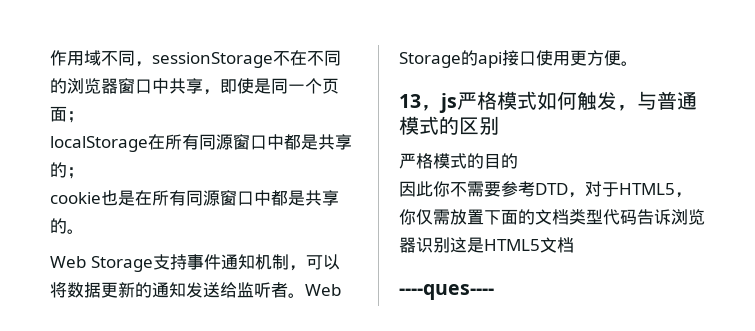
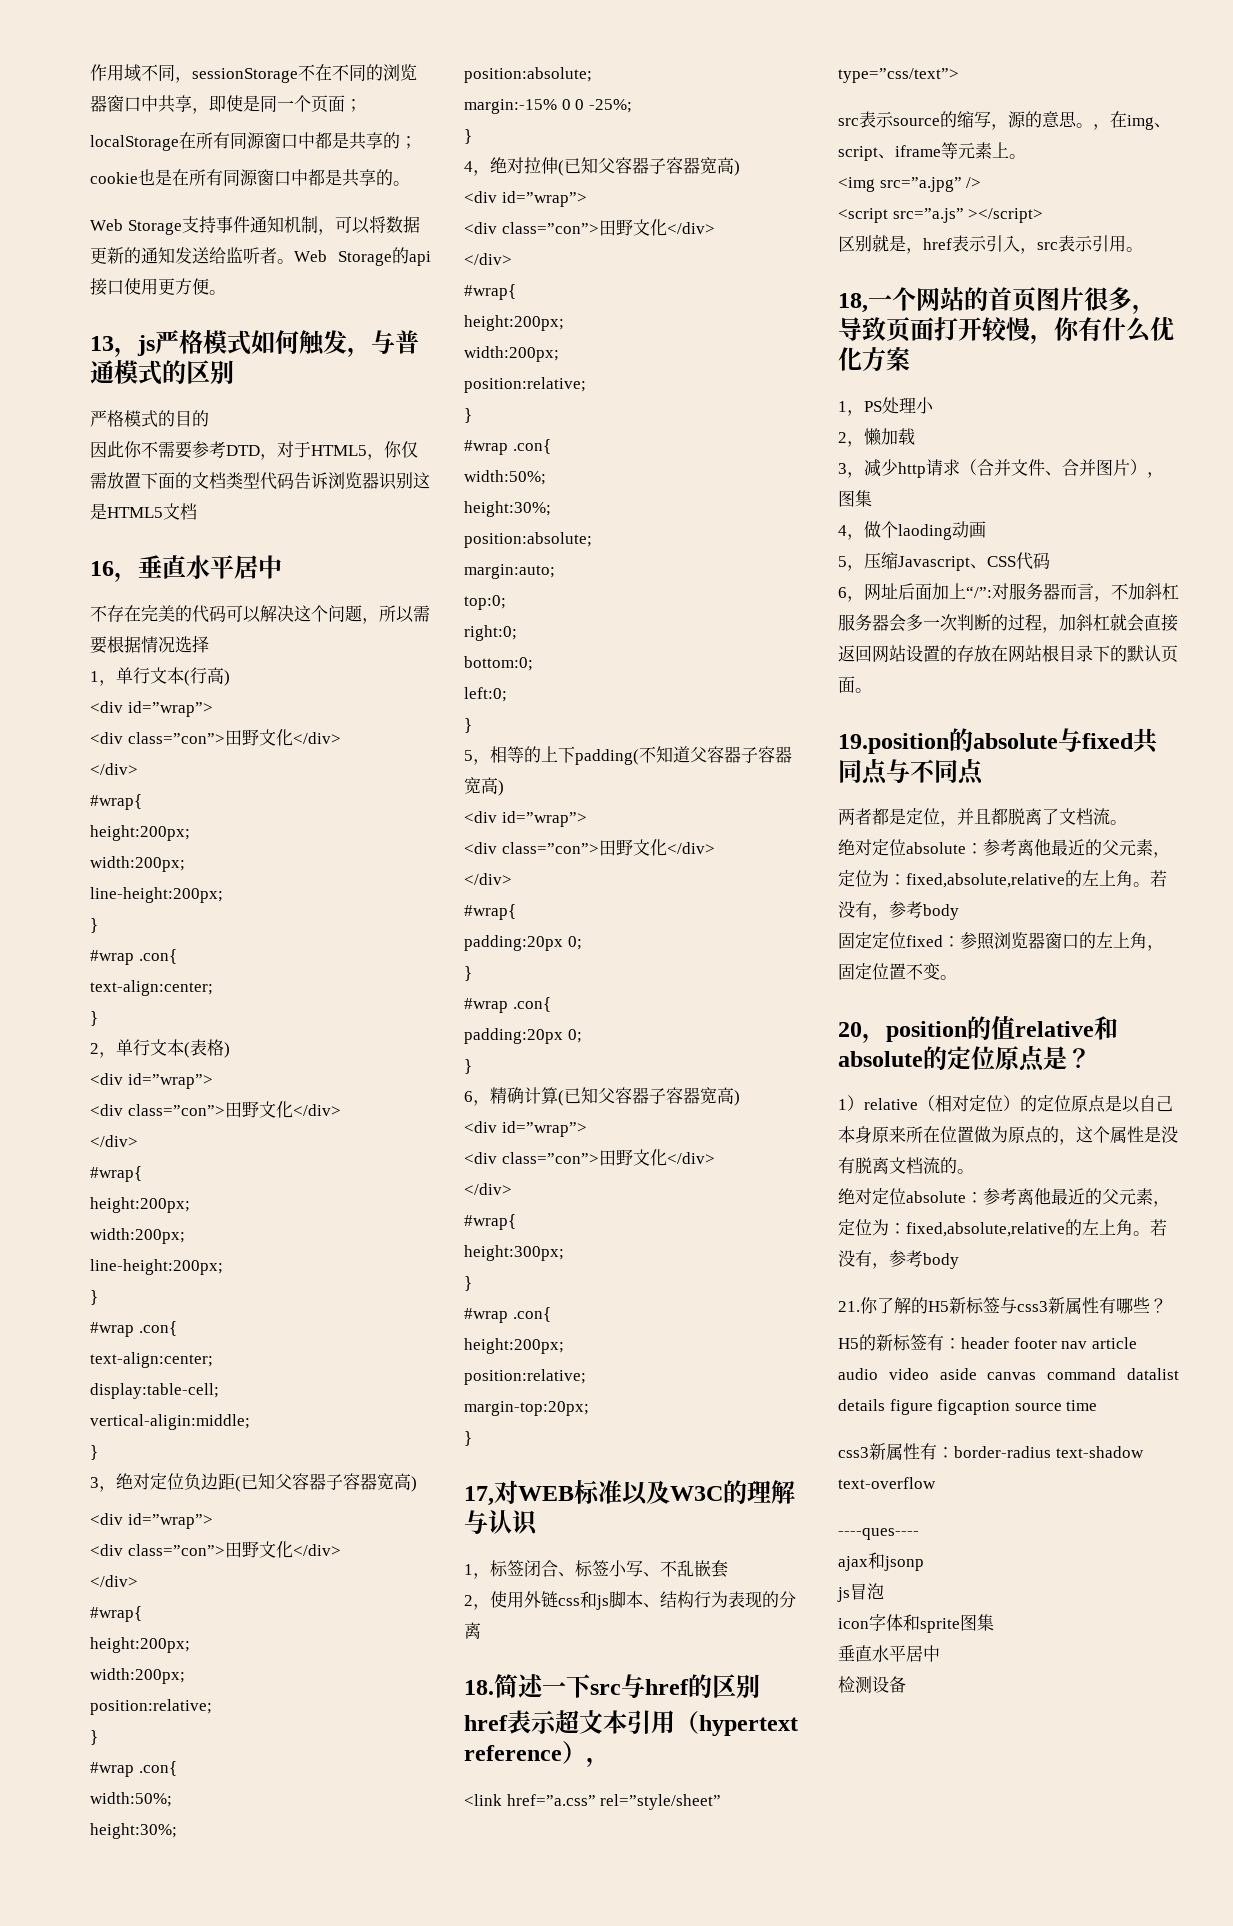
+ 16，垂直水平居中
+ 不存在完美的代码可以解决这个问题，所以需要根据情况选择
+ 1，单行文本(行高)
+ <div id=”wrap”>
+ <div class=”con”>田野文化</div>
+ </div>
+ #wrap{
+ height:200px;
+ width:200px;
+ line-height:200px;
+ }
+ #wrap .con{
+ text-align:center;
+ }
+ 2，单行文本(表格)
+ <div id=”wrap”>
+ <div class=”con”>田野文化</div>
+ </div>
+ #wrap{
+ height:200px;
+ width:200px;
+ line-height:200px;
+ }
+ #wrap .con{
+ text-align:center;
+ display:table-cell;
+ vertical-aligin:middle;
+ }
+ 3，绝对定位负边距(已知父容器子容器宽高)
+ <div id=”wrap”>
+ <div class=”con”>田野文化</div>
+ </div>
+ #wrap{
+ height:200px;
+ width:200px;
+ position:relative;
+ }
+ #wrap .con{
+ width:50%;
+ height:30%;
+ position:absolute;
+ margin:-15% 0 0 -25%;
+ }
+ 4，绝对拉伸(已知父容器子容器宽高)
+ <div id=”wrap”>
+ <div class=”con”>田野文化</div>
+ </div>
+ #wrap{
+ height:200px;
+ width:200px;
+ position:relative;
+ }
+ #wrap .con{
+ width:50%;
+ height:30%;
+ position:absolute;
+ margin:auto;
+ top:0;
+ right:0;
+ bottom:0;
+ left:0;
+ }
+ 5，相等的上下padding(不知道父容器子容器宽高)
+ <div id=”wrap”>
+ <div class=”con”>田野文化</div>
+ </div>
+ #wrap{
+ padding:20px 0;
+ }
+ #wrap .con{
+ padding:20px 0;
+ }
+ 6，精确计算(已知父容器子容器宽高)
+ <div id=”wrap”>
+ <div class=”con”>田野文化</div>
+ </div>
+ #wrap{
+ height:300px;
+ }
+ #wrap .con{
+ height:200px;
+ position:relative;
+ margin-top:20px;
+ }
+ 17,对WEB标准以及W3C的理解与认识
+ 1，标签闭合、标签小写、不乱嵌套
+ 2，使用外链css和js脚本、结构行为表现的分离
+ 18.简述一下src与href的区别
+ href表示超文本引用（hypertext reference），
+ <link href=”a.css” rel=”style/sheet” type=”css/text”>
+ src表示source的缩写，源的意思。，在img、script、iframe等元素上。
+ <img src=”a.jpg” />
+ <script src=”a.js” ></script>
+ 区别就是，href表示引入，src表示引用。
+ 18,一个网站的首页图片很多，导致页面打开较慢，你有什么优化方案
+ 1，PS处理小
+ 2，懒加载
+ 3，减少http请求（合并文件、合并图片），图集
+ 4，做个laoding动画
+ 5，压缩Javascript、CSS代码
+ 6，网址后面加上“/”:对服务器而言，不加斜杠服务器会多一次判断的过程，加斜杠就会直接返回网站设置的存放在网站根目录下的默认页面。
+ 19.position的absolute与fixed共同点与不同点
+ 两者都是定位，并且都脱离了文档流。
+ 绝对定位absolute：参考离他最近的父元素，定位为：fixed,absolute,relative的左上角。若没有，参考body
+ 固定定位fixed：参照浏览器窗口的左上角，固定位置不变。
+ 20，position的值relative和absolute的定位原点是？
+ 1）relative（相对定位）的定位原点是以自己本身原来所在位置做为原点的，这个属性是没有脱离文档流的。
+ 绝对定位absolute：参考离他最近的父元素，定位为：fixed,absolute,relative的左上角。若没有，参考body
+ 21.你了解的H5新标签与css3新属性有哪些？
+ H5的新标签有：header footer nav article audio video aside canvas command datalist details figure figcaption source time
+ css3新属性有：border-radius text-shadow text-overflow
  ----ques----
+ ajax和jsonp
+ js冒泡
+ icon字体和sprite图集
+ 垂直水平居中
+ 检测设备

